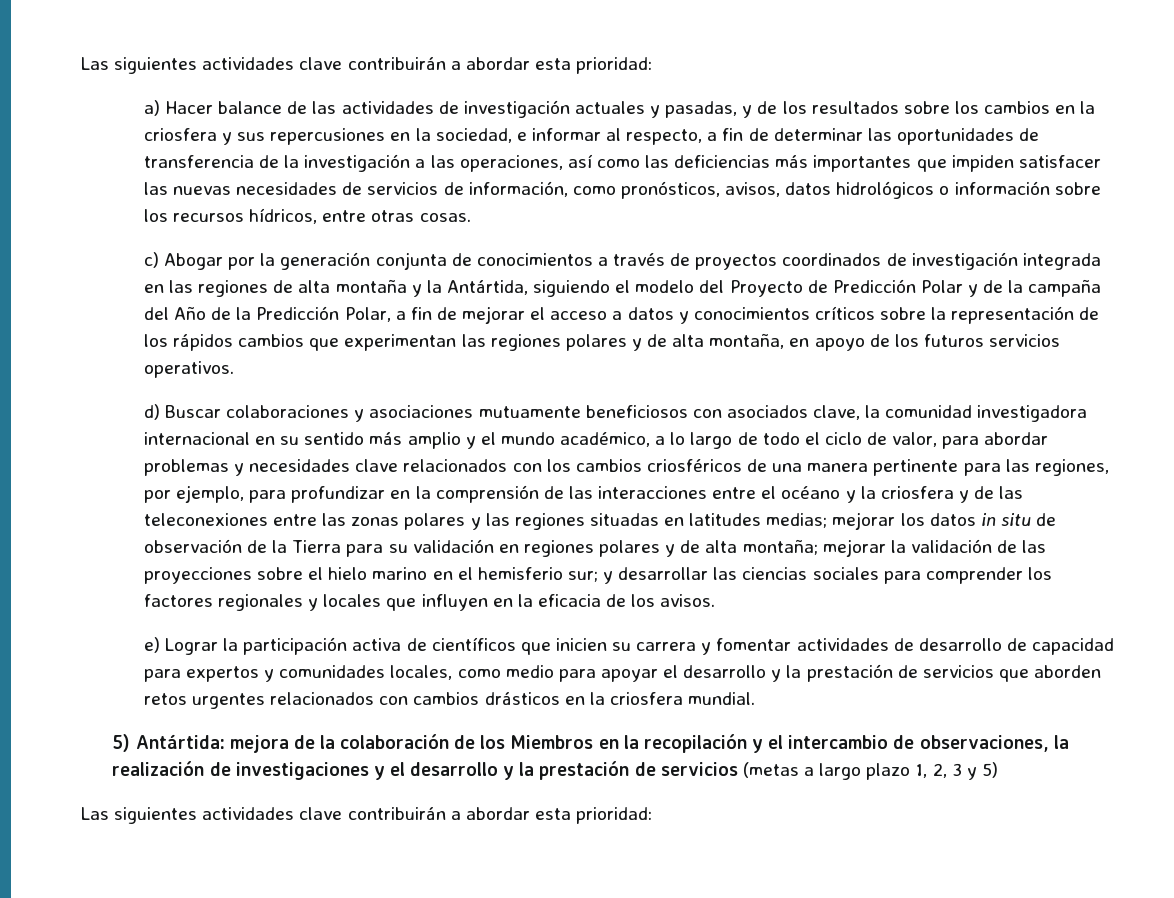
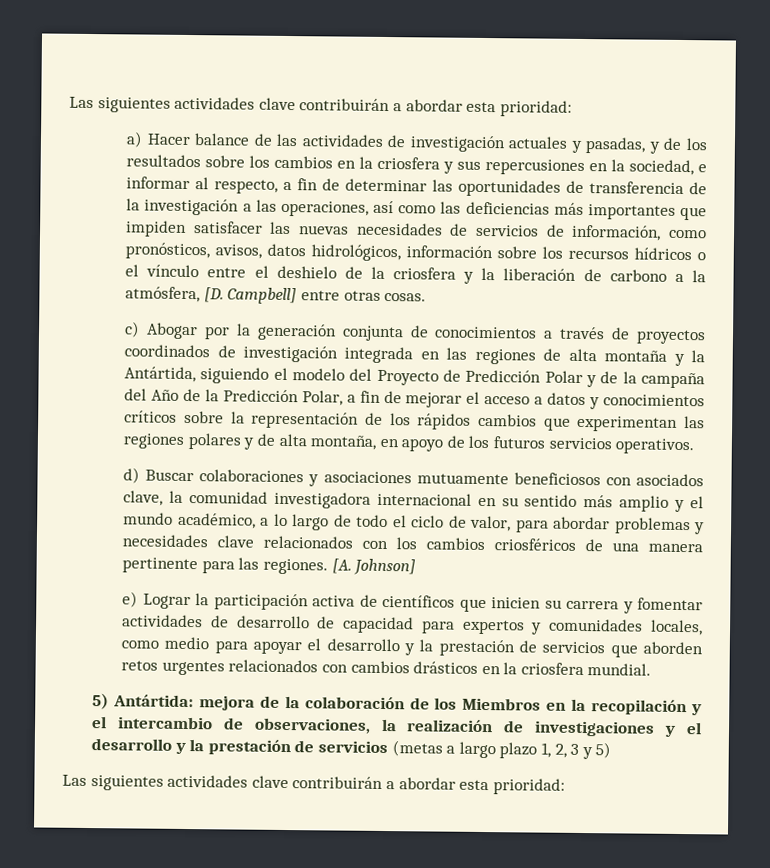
- a) Hacer balance de las actividades de investigación actuales y pasadas, y de los resultados sobre los cambios en la criosfera y sus repercusiones en la sociedad, e informar al respecto, a fin de determinar las oportunidades de transferencia de la investigación a las operaciones, así como las deficiencias más importantes que impiden satisfacer las nuevas necesidades de servicios de información, como pronósticos, avisos, datos hidrológicos o información sobre los recursos hídricos, entre otras cosas.
+ a) Hacer balance de las actividades de investigación actuales y pasadas, y de los resultados sobre los cambios en la criosfera y sus repercusiones en la sociedad, e informar al respecto, a fin de determinar las oportunidades de transferencia de la investigación a las operaciones, así como las deficiencias más importantes que impiden satisfacer las nuevas necesidades de servicios de información, como pronósticos, avisos, datos hidrológicos, información sobre los recursos hídricos o el vínculo entre el deshielo de la criosfera y la liberación de carbono a la atmósfera, [D. Campbell] entre otras cosas.
- d) Buscar colaboraciones y asociaciones mutuamente beneficiosos con asociados clave, la comunidad investigadora internacional en su sentido más amplio y el mundo académico, a lo largo de todo el ciclo de valor, para abordar problemas y necesidades clave relacionados con los cambios criosféricos de una manera pertinente para las regiones, por ejemplo, para profundizar en la comprensión de las interacciones entre el océano y la criosfera y de las teleconexiones entre las zonas polares y las regiones situadas en latitudes medias; mejorar los datos in situ de observación de la Tierra para su validación en regiones polares y de alta montaña; mejorar la validación de las proyecciones sobre el hielo marino en el hemisferio sur; y desarrollar las ciencias sociales para comprender los factores regionales y locales que influyen en la eficacia de los avisos.
+ d) Buscar colaboraciones y asociaciones mutuamente beneficiosos con asociados clave, la comunidad investigadora internacional en su sentido más amplio y el mundo académico, a lo largo de todo el ciclo de valor, para abordar problemas y necesidades clave relacionados con los cambios criosféricos de una manera pertinente para las regiones. [A. Johnson]

